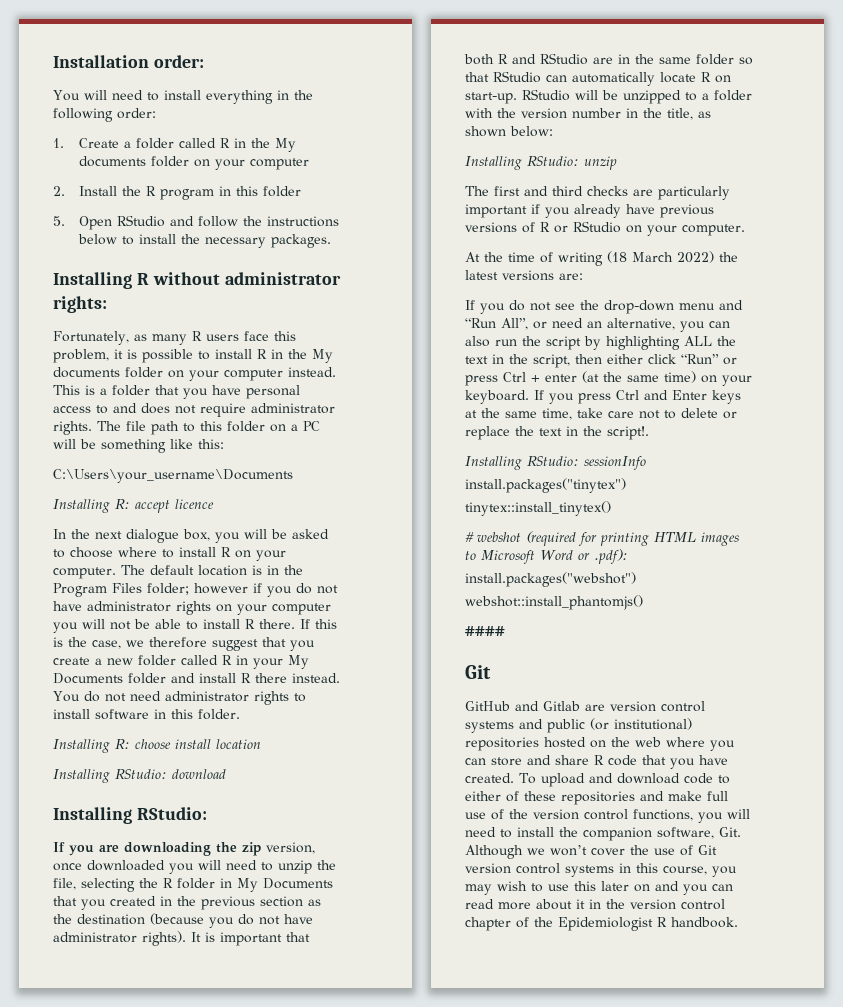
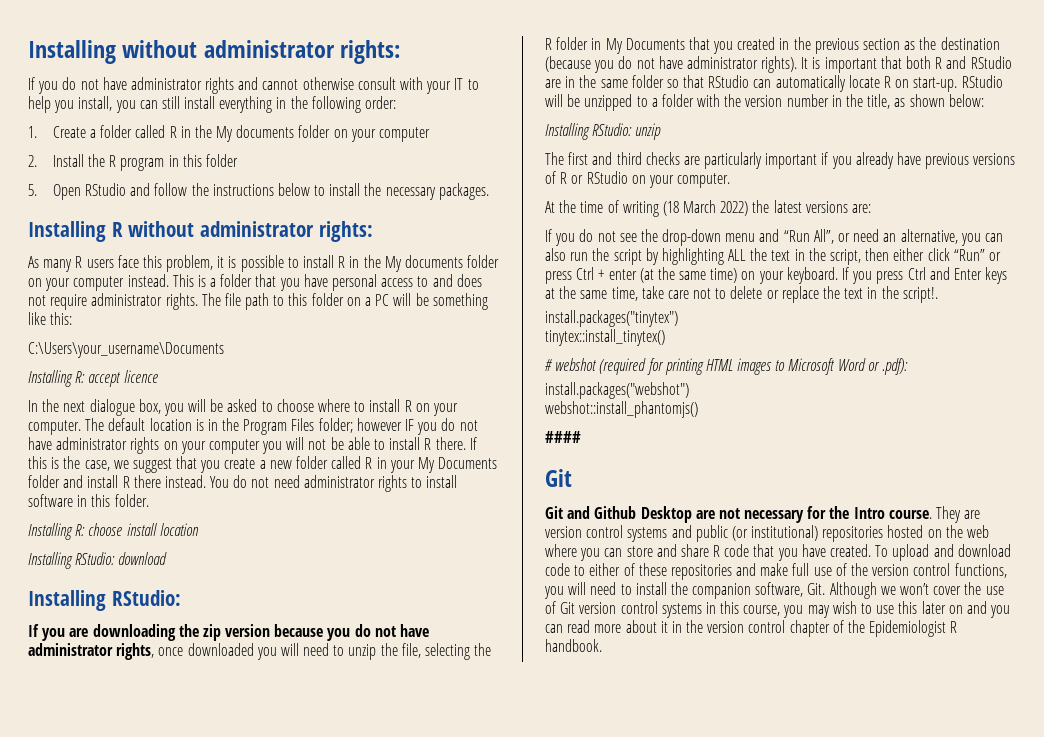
- Installation order:
- You will need to install everything in the following order:
+ Installing without administrator rights:
+ If you do not have administrator rights and cannot otherwise consult with your IT to help you install, you can still install everything in the following order:
- Fortunately, as many R users face this problem, it is possible to install R in the My documents folder on your computer instead.
+ As many R users face this problem, it is possible to install R in the My documents folder on your computer instead.
- The default location is in the Program Files folder; however if you do not have administrator rights on your computer you will not be able to install R there.
+ The default location is in the Program Files folder; however IF you do not have administrator rights on your computer you will not be able to install R there.
- If this is the case, we therefore suggest that you create a new folder called R in your My Documents folder and install R there instead.
+ If this is the case, we suggest that you create a new folder called R in your My Documents folder and install R there instead.
- If you are downloading the zip version, once downloaded you will need to unzip the file, selecting the R folder in My Documents that you created in the previous section as the destination (because you do not have administrator rights).
+ If you are downloading the zip version because you do not have administrator rights, once downloaded you will need to unzip the file, selecting the R folder in My Documents that you created in the previous section as the destination (because you do not have administrator rights).
- Installing RStudio: sessionInfo
- GitHub and Gitlab are version control systems and public (or institutional) repositories hosted on the web where you can store and share R code that you have created.
+ Git and Github Desktop are not necessary for the Intro course. They are version control systems and public (or institutional) repositories hosted on the web where you can store and share R code that you have created.

